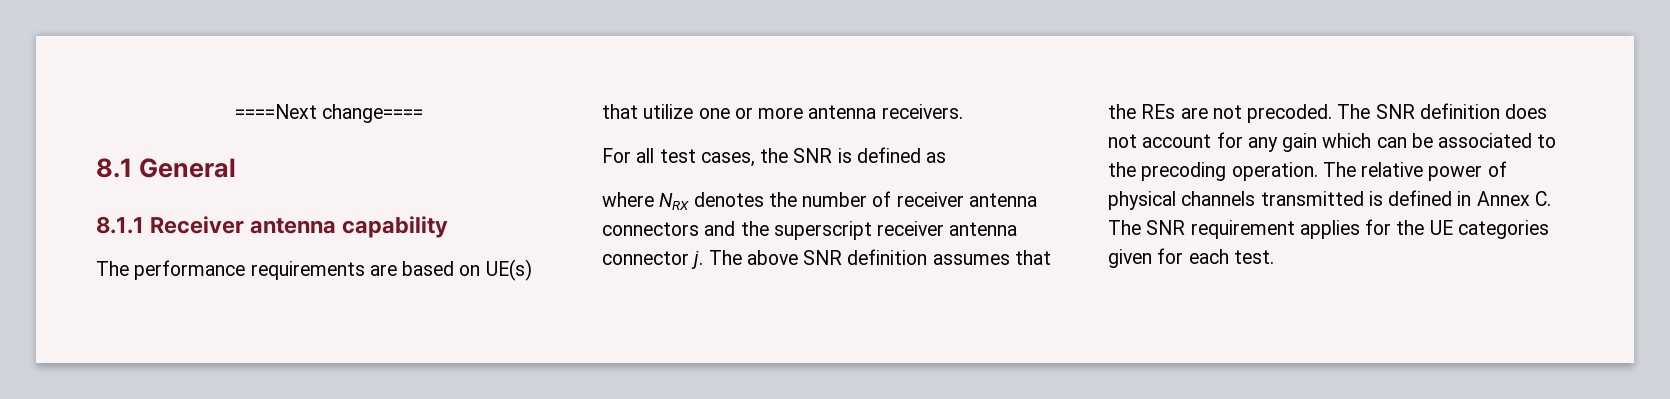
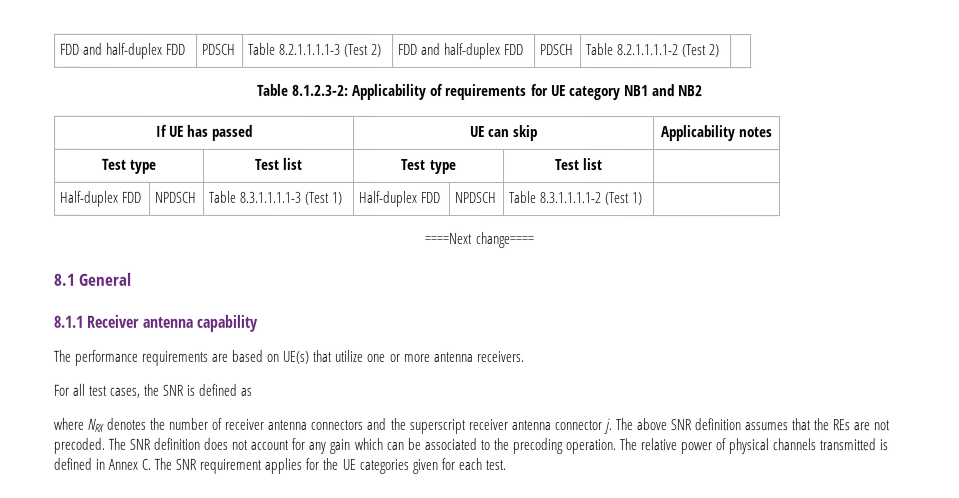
+ FDD and half-duplex FDD | PDSCH | Table 8.2.1.1.1.1-3 (Test 2) | FDD and half-duplex FDD | PDSCH | Table 8.2.1.1.1.1-2 (Test 2) |
+ Table 8.1.2.3-2: Applicability of requirements for UE category NB1 and NB2
+ If UE has passed | UE can skip | Applicability notes
+ Test type | Test list | Test type | Test list |
+ Half-duplex FDD | NPDSCH | Table 8.3.1.1.1.1-3 (Test 1) | Half-duplex FDD | NPDSCH | Table 8.3.1.1.1.1-2 (Test 1) |

